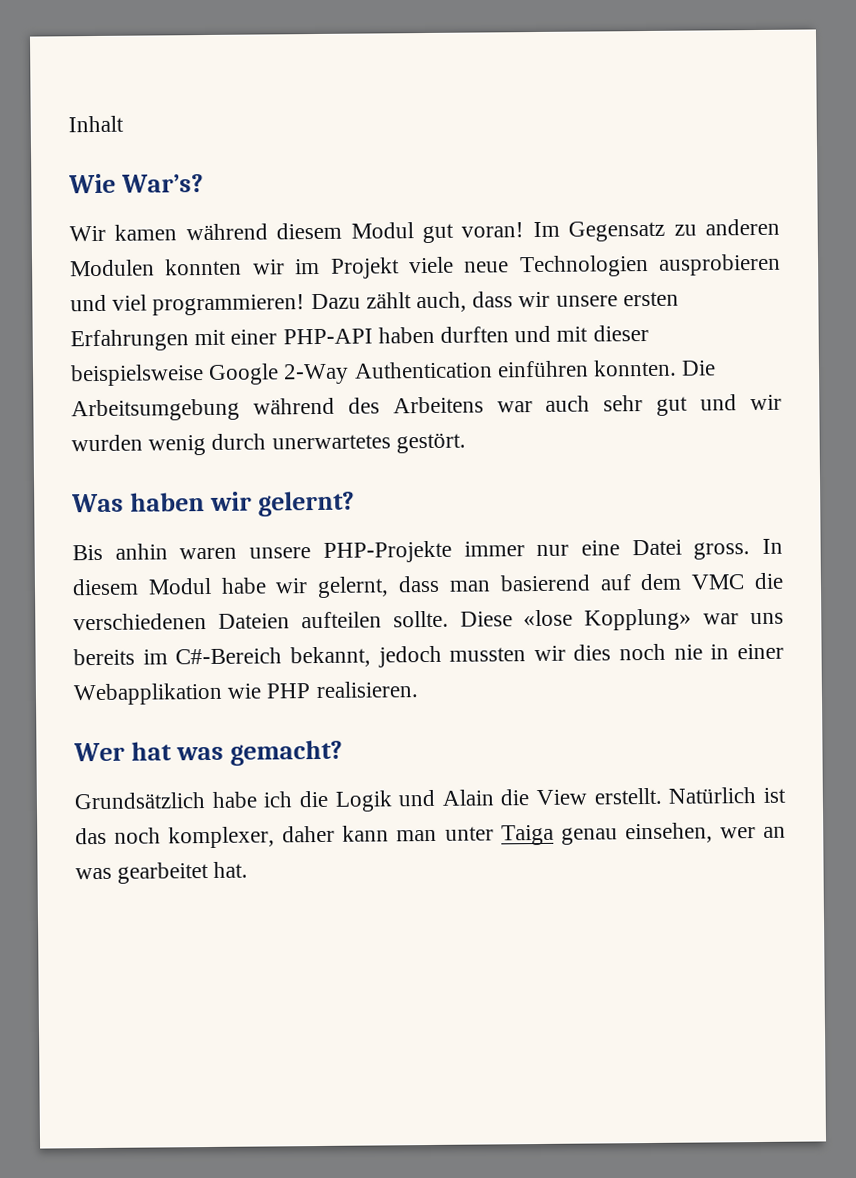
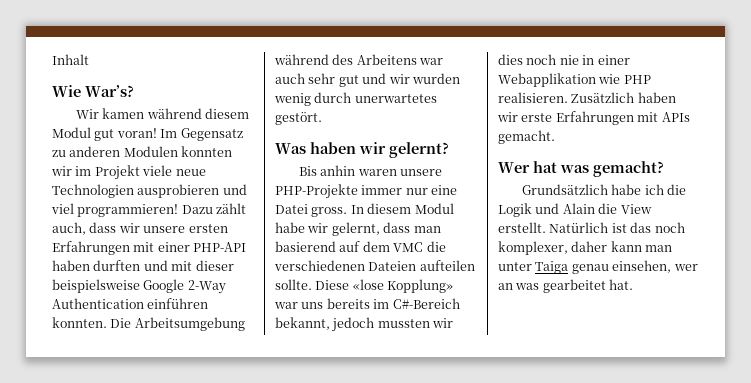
+ Zusätzlich haben wir erste Erfahrungen mit APIs gemacht.

